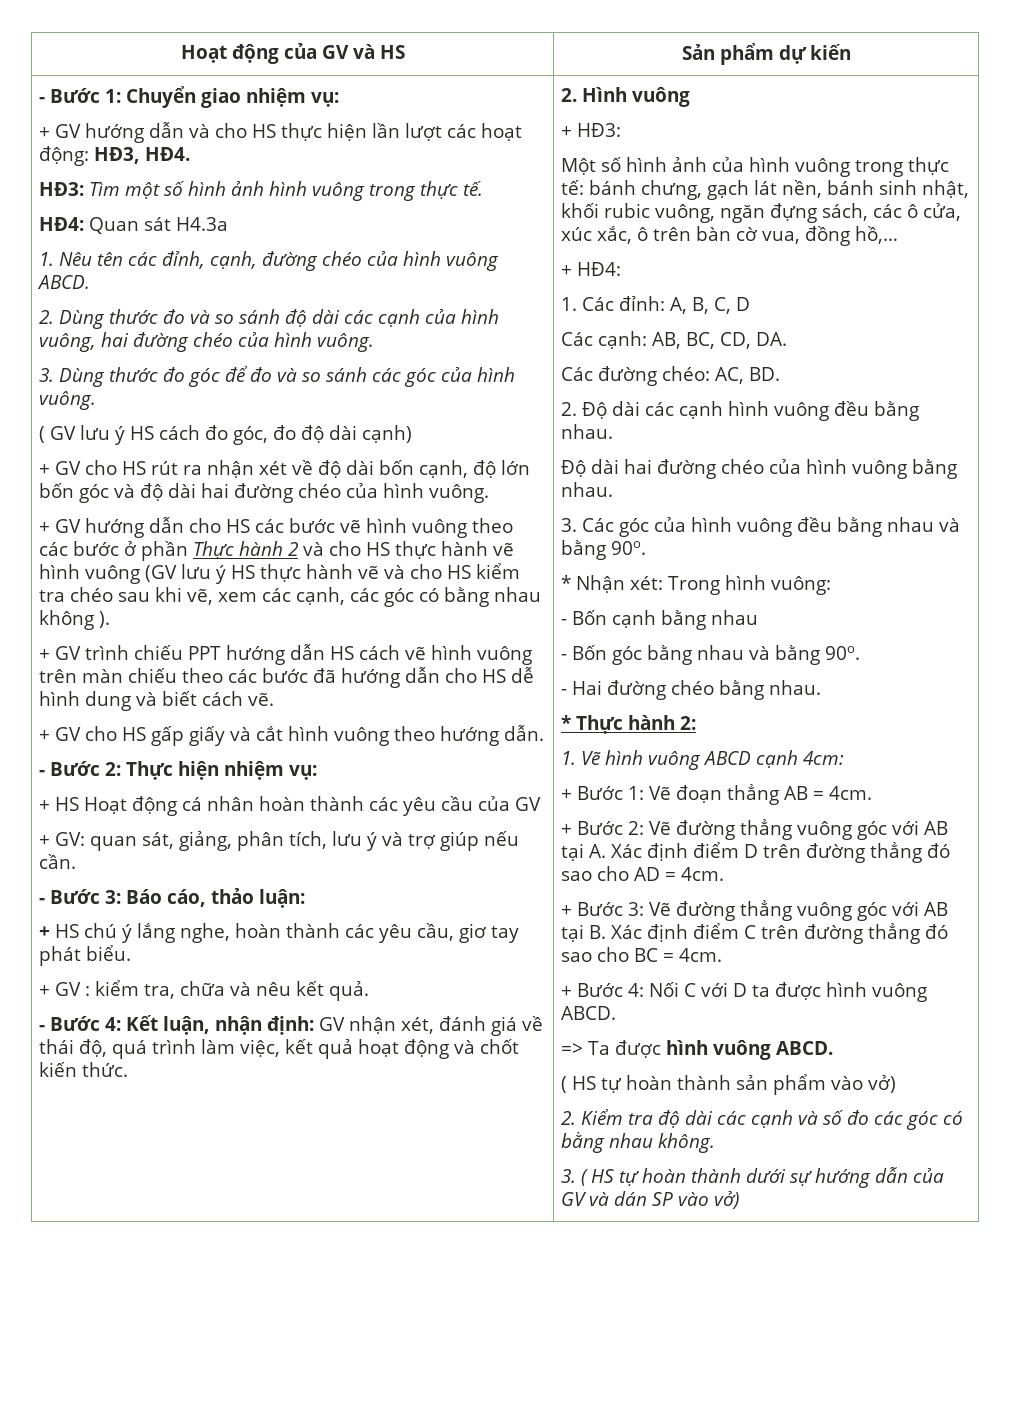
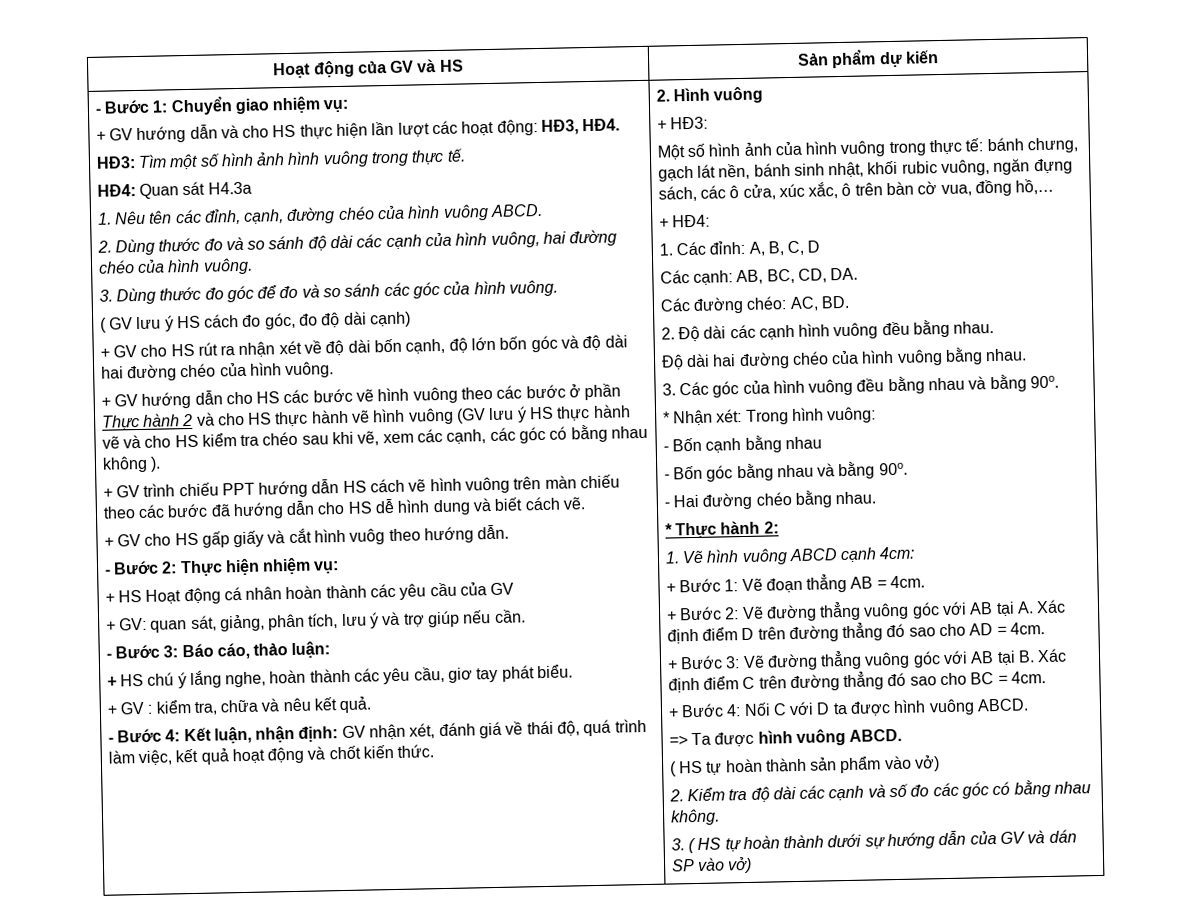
- + GV cho HS gấp giấy và cắt hình vuông theo hướng dẫn.
+ + GV cho HS gấp giấy và cắt hình vuôg theo hướng dẫn.

